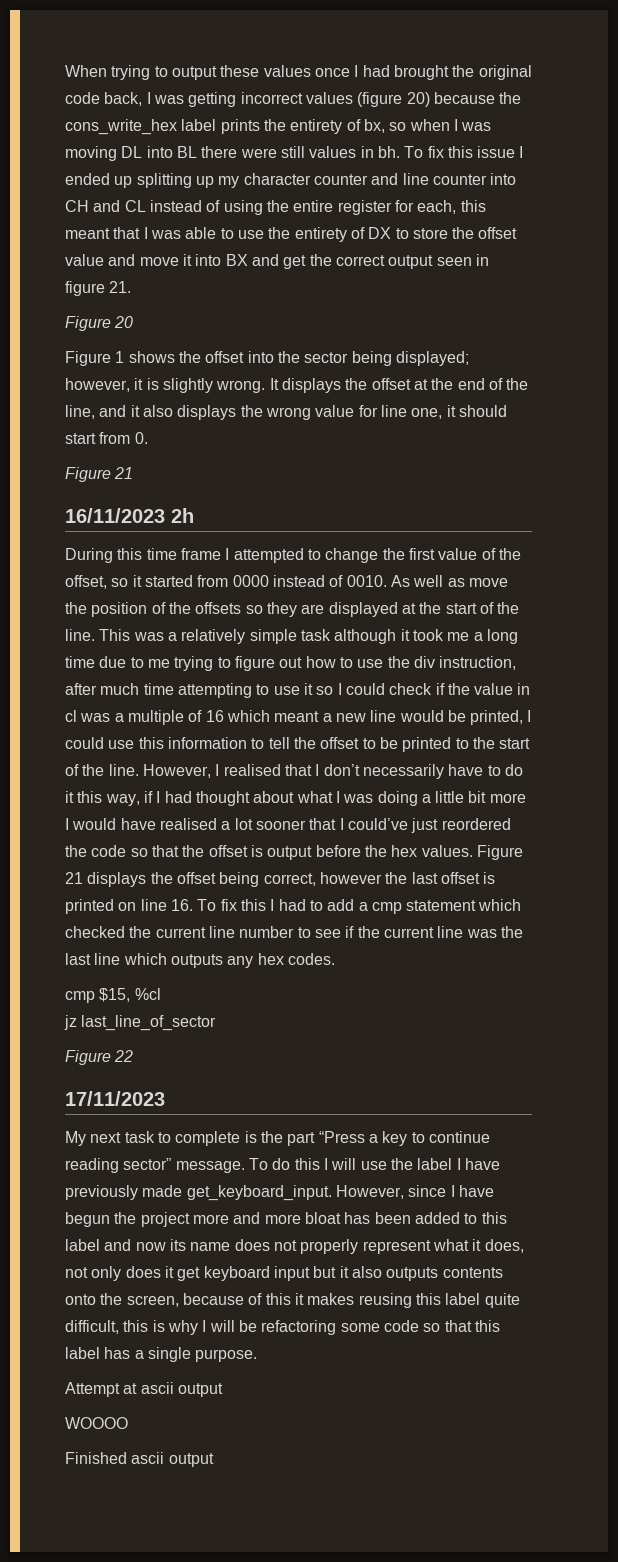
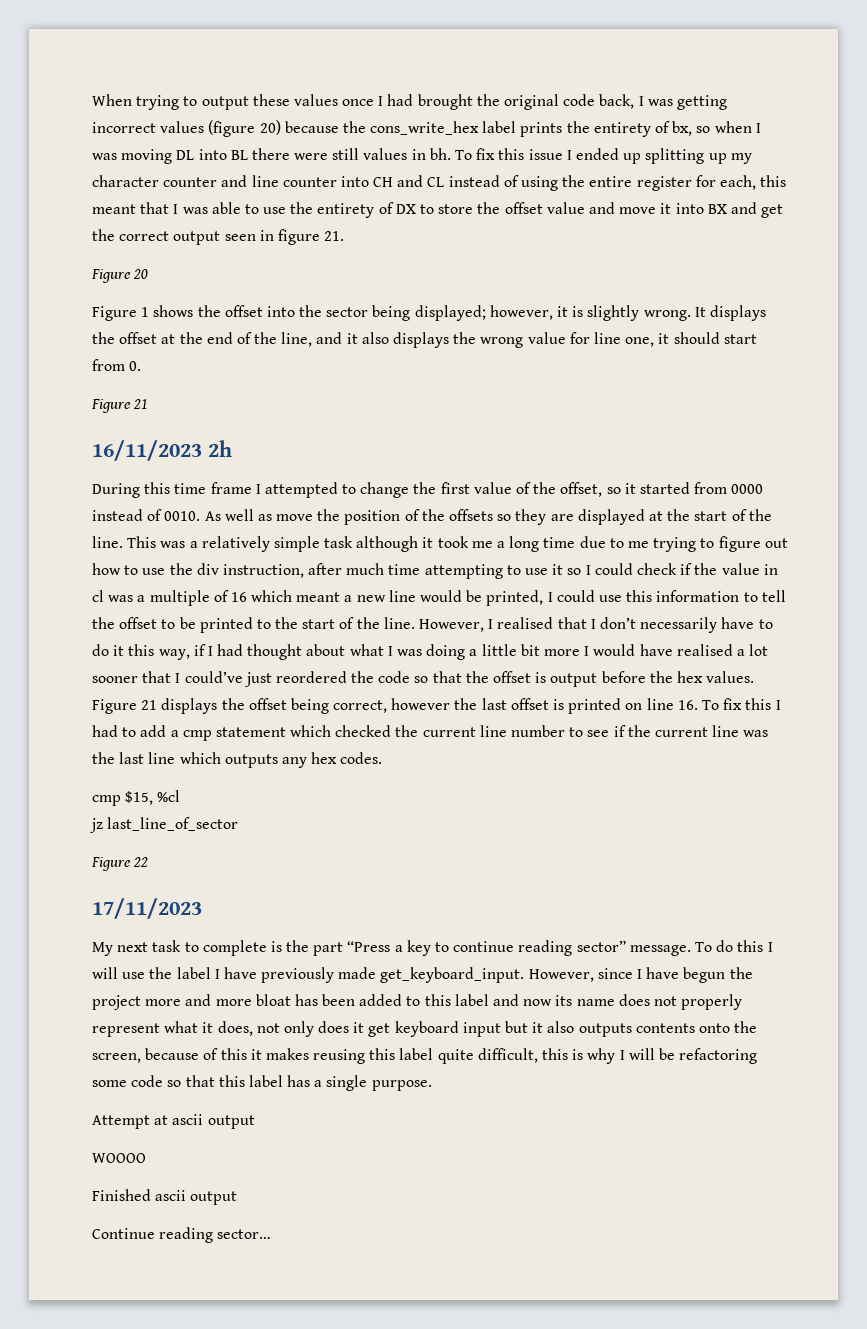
+ Continue reading sector…

